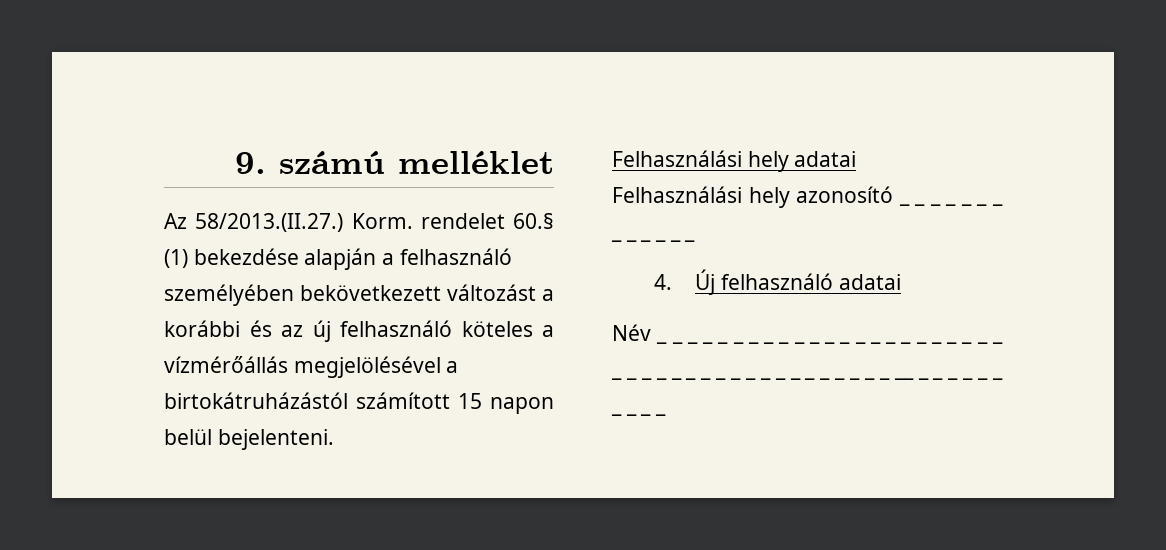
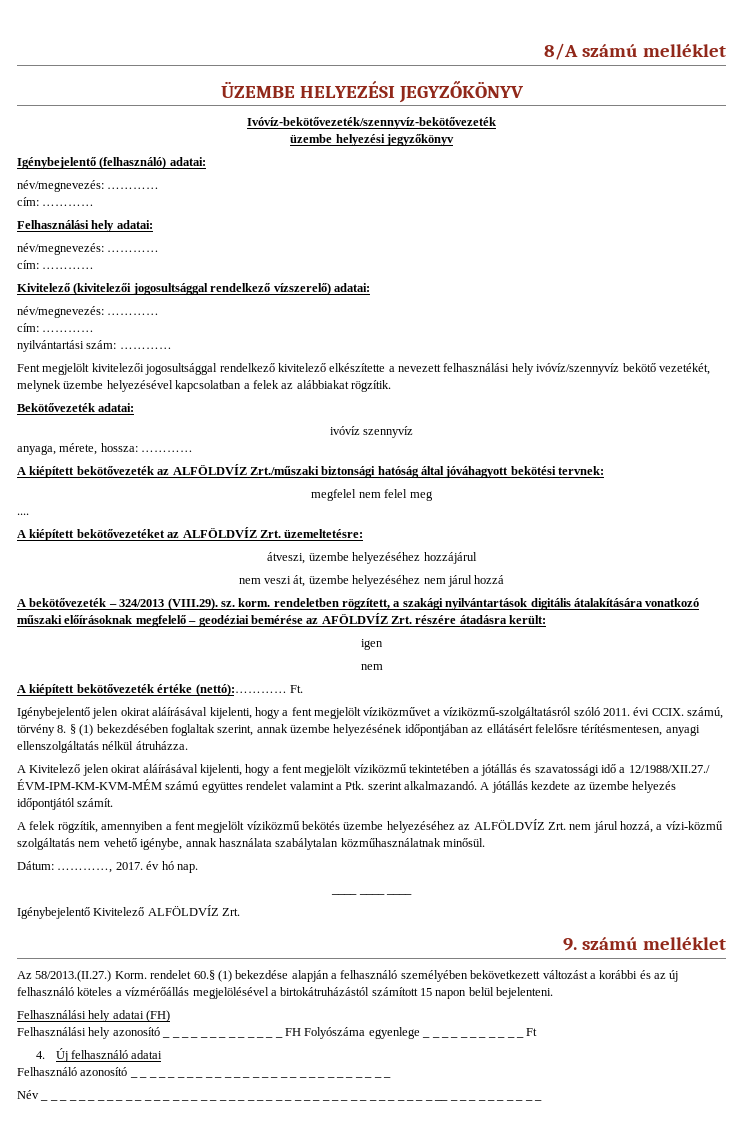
+ 8/A számú melléklet
+ ÜZEMBE HELYEZÉSI JEGYZŐKÖNYV
+ Ivóvíz-bekötővezeték/szennyvíz-bekötővezeték
+ üzembe helyezési jegyzőkönyv
+ Igénybejelentő (felhasználó) adatai:
+ név/megnevezés: …………
+ cím: …………
+ Felhasználási hely adatai:
+ név/megnevezés: …………
+ cím: …………
+ Kivitelező (kivitelezői jogosultsággal rendelkező vízszerelő) adatai:
+ név/megnevezés: …………
+ cím: …………
+ nyilvántartási szám: …………
+ Fent megjelölt kivitelezői jogosultsággal rendelkező kivitelező elkészítette a nevezett felhasználási hely ivóvíz/szennyvíz bekötő vezetékét, melynek üzembe helyezésével kapcsolatban a felek az alábbiakat rögzítik.
+ Bekötővezeték adatai:
+ ivóvíz szennyvíz
+ anyaga, mérete, hossza: …………
+ A kiépített bekötővezeték az ALFÖLDVÍZ Zrt./műszaki biztonsági hatóság által jóváhagyott bekötési tervnek:
+ megfelel nem felel meg
+ ....
+ A kiépített bekötővezetéket az ALFÖLDVÍZ Zrt. üzemeltetésre:
+ átveszi, üzembe helyezéséhez hozzájárul
+ nem veszi át, üzembe helyezéséhez nem járul hozzá
+ A bekötővezeték – 324/2013 (VIII.29). sz. korm. rendeletben rögzített, a szakági nyilvántartások digitális átalakítására vonatkozó műszaki előírásoknak megfelelő – geodéziai bemérése az AFÖLDVÍZ Zrt. részére átadásra került:
+ igen
+ nem
+ A kiépített bekötővezeték értéke (nettó):………… Ft.
+ Igénybejelentő jelen okirat aláírásával kijelenti, hogy a fent megjelölt víziközművet a víziközmű-szolgáltatásról szóló 2011. évi CCIX. számú, törvény 8. § (1) bekezdésében foglaltak szerint, annak üzembe helyezésének időpontjában az ellátásért felelősre térítésmentesen, anyagi ellenszolgáltatás nélkül átruházza.
+ A Kivitelező jelen okirat aláírásával kijelenti, hogy a fent megjelölt víziközmű tekintetében a jótállás és szavatossági idő a 12/1988/XII.27./ ÉVM-IPM-KM-KVM-MÉM számú együttes rendelet valamint a Ptk. szerint alkalmazandó. A jótállás kezdete az üzembe helyezés időpontjától számít.
+ A felek rögzítik, amennyiben a fent megjelölt víziközmű bekötés üzembe helyezéséhez az ALFÖLDVÍZ Zrt. nem járul hozzá, a vízi-közmű szolgáltatás nem vehető igénybe, annak használata szabálytalan közműhasználatnak minősül.
+ Dátum: …………, 2017. év hó nap.
+ ____ ____ ____
+ Igénybejelentő Kivitelező ALFÖLDVÍZ Zrt.
- Felhasználási hely adatai
+ Felhasználási hely adatai (FH)
- Felhasználási hely azonosító _ _ _ _ _ _ _ _ _ _ _ _ _
+ Felhasználási hely azonosító _ _ _ _ _ _ _ _ _ _ _ _ _ FH Folyószáma egyenlege _ _ _ _ _ _ _ _ _ _ _ Ft
  4. Új felhasználó adatai
+ Felhasználó azonosító _ _ _ _ _ _ _ _ _ _ _ _ _ _ _ _ _ _ _ _ _ _ _ _ _ _ _ _

